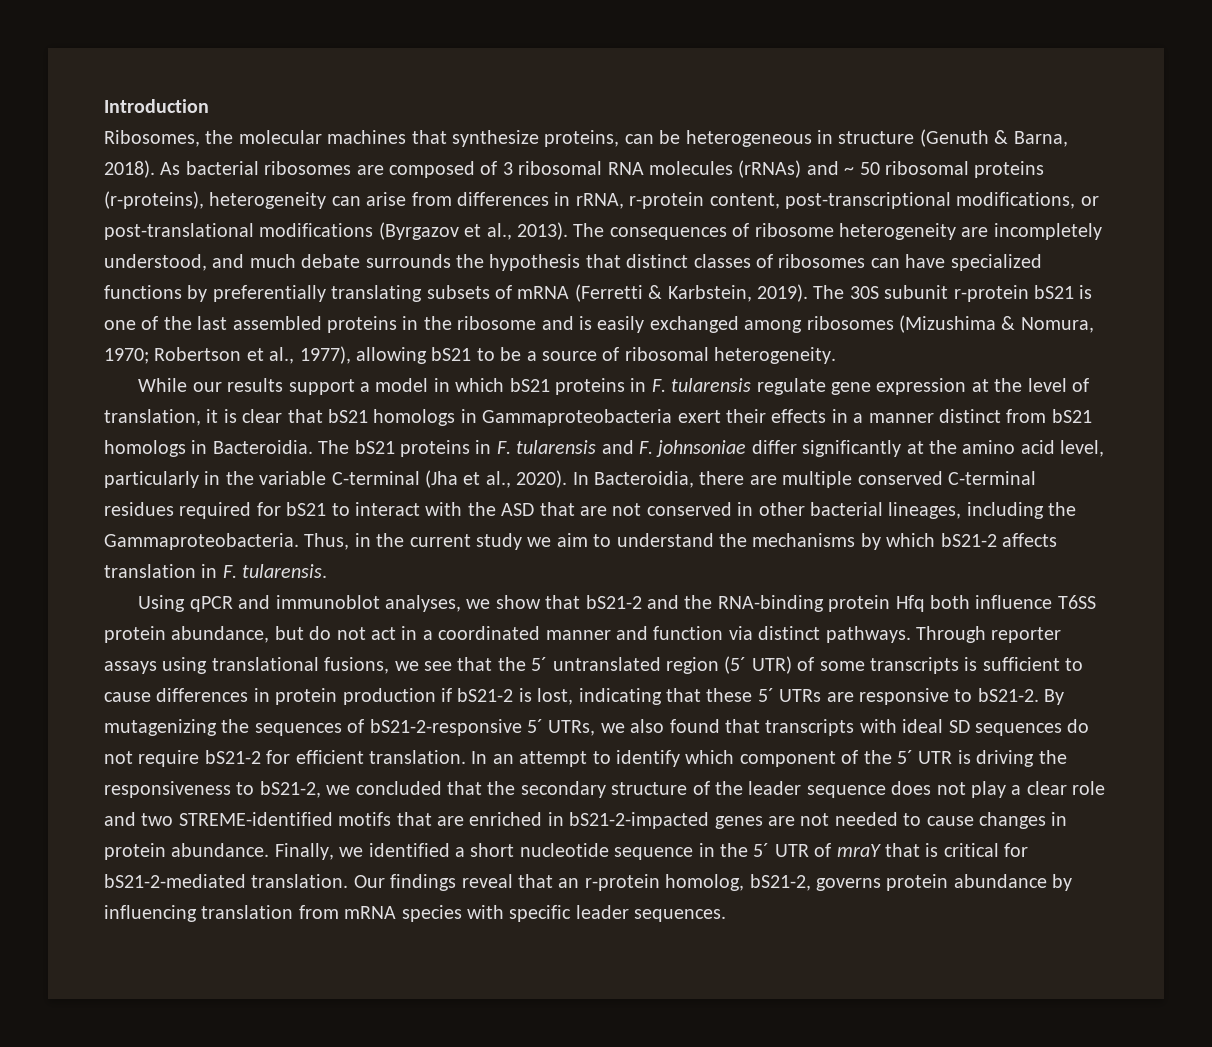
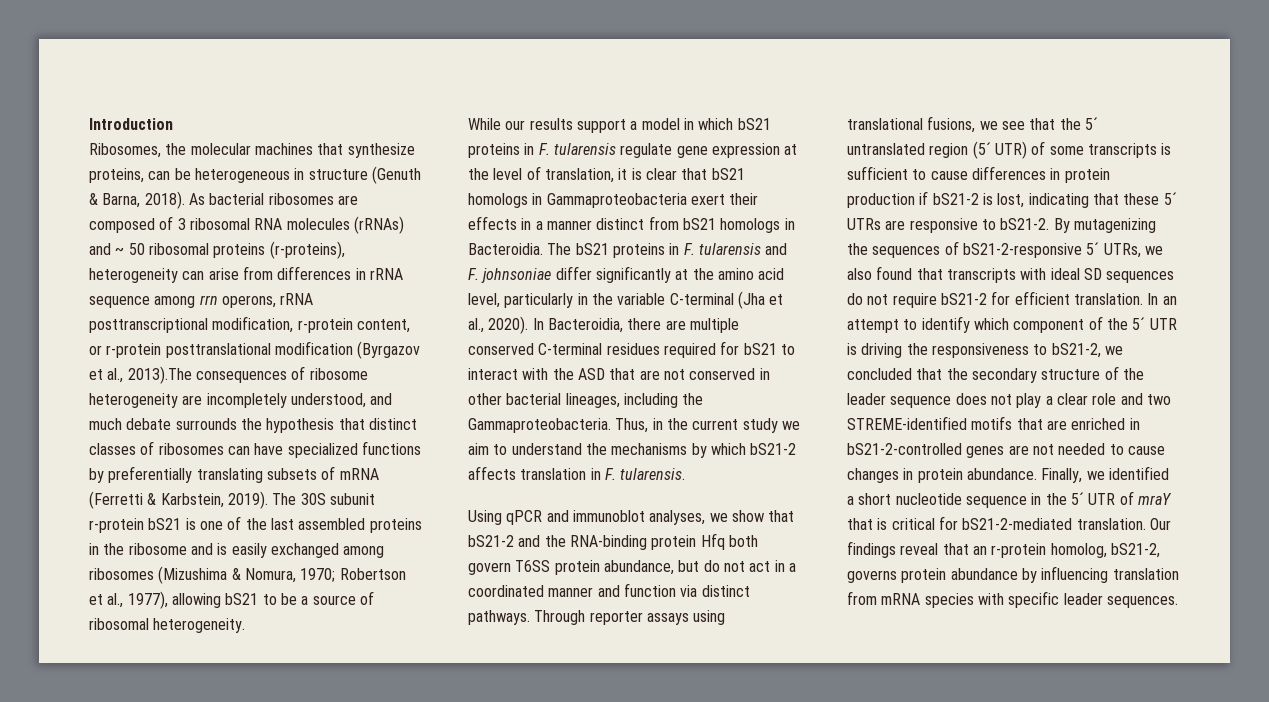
- As bacterial ribosomes are composed of 3 ribosomal RNA molecules (rRNAs) and ~ 50 ribosomal proteins (r-proteins), heterogeneity can arise from differences in rRNA, r-protein content, post-transcriptional modifications, or post-translational modifications (Byrgazov et al., 2013). The consequences of ribosome heterogeneity are incompletely understood, and much debate surrounds the hypothesis that distinct classes of ribosomes can have specialized functions by preferentially translating subsets of mRNA (Ferretti & Karbstein, 2019).
+ As bacterial ribosomes are composed of 3 ribosomal RNA molecules (rRNAs) and ~ 50 ribosomal proteins (r-proteins), heterogeneity can arise from differences in rRNA sequence among rrn operons, rRNA posttranscriptional modification, r-protein content, or r-protein posttranslational modification (Byrgazov et al., 2013).The consequences of ribosome heterogeneity are incompletely understood, and much debate surrounds the hypothesis that distinct classes of ribosomes can have specialized functions by preferentially translating subsets of mRNA (Ferretti & Karbstein, 2019).
- Using qPCR and immunoblot analyses, we show that bS21-2 and the RNA-binding protein Hfq both influence T6SS protein abundance, but do not act in a coordinated manner and function via distinct pathways.
+ Using qPCR and immunoblot analyses, we show that bS21-2 and the RNA-binding protein Hfq both govern T6SS protein abundance, but do not act in a coordinated manner and function via distinct pathways.
- In an attempt to identify which component of the 5´ UTR is driving the responsiveness to bS21-2, we concluded that the secondary structure of the leader sequence does not play a clear role and two STREME-identified motifs that are enriched in bS21-2-impacted genes are not needed to cause changes in protein abundance.
+ In an attempt to identify which component of the 5´ UTR is driving the responsiveness to bS21-2, we concluded that the secondary structure of the leader sequence does not play a clear role and two STREME-identified motifs that are enriched in bS21-2-controlled genes are not needed to cause changes in protein abundance.

